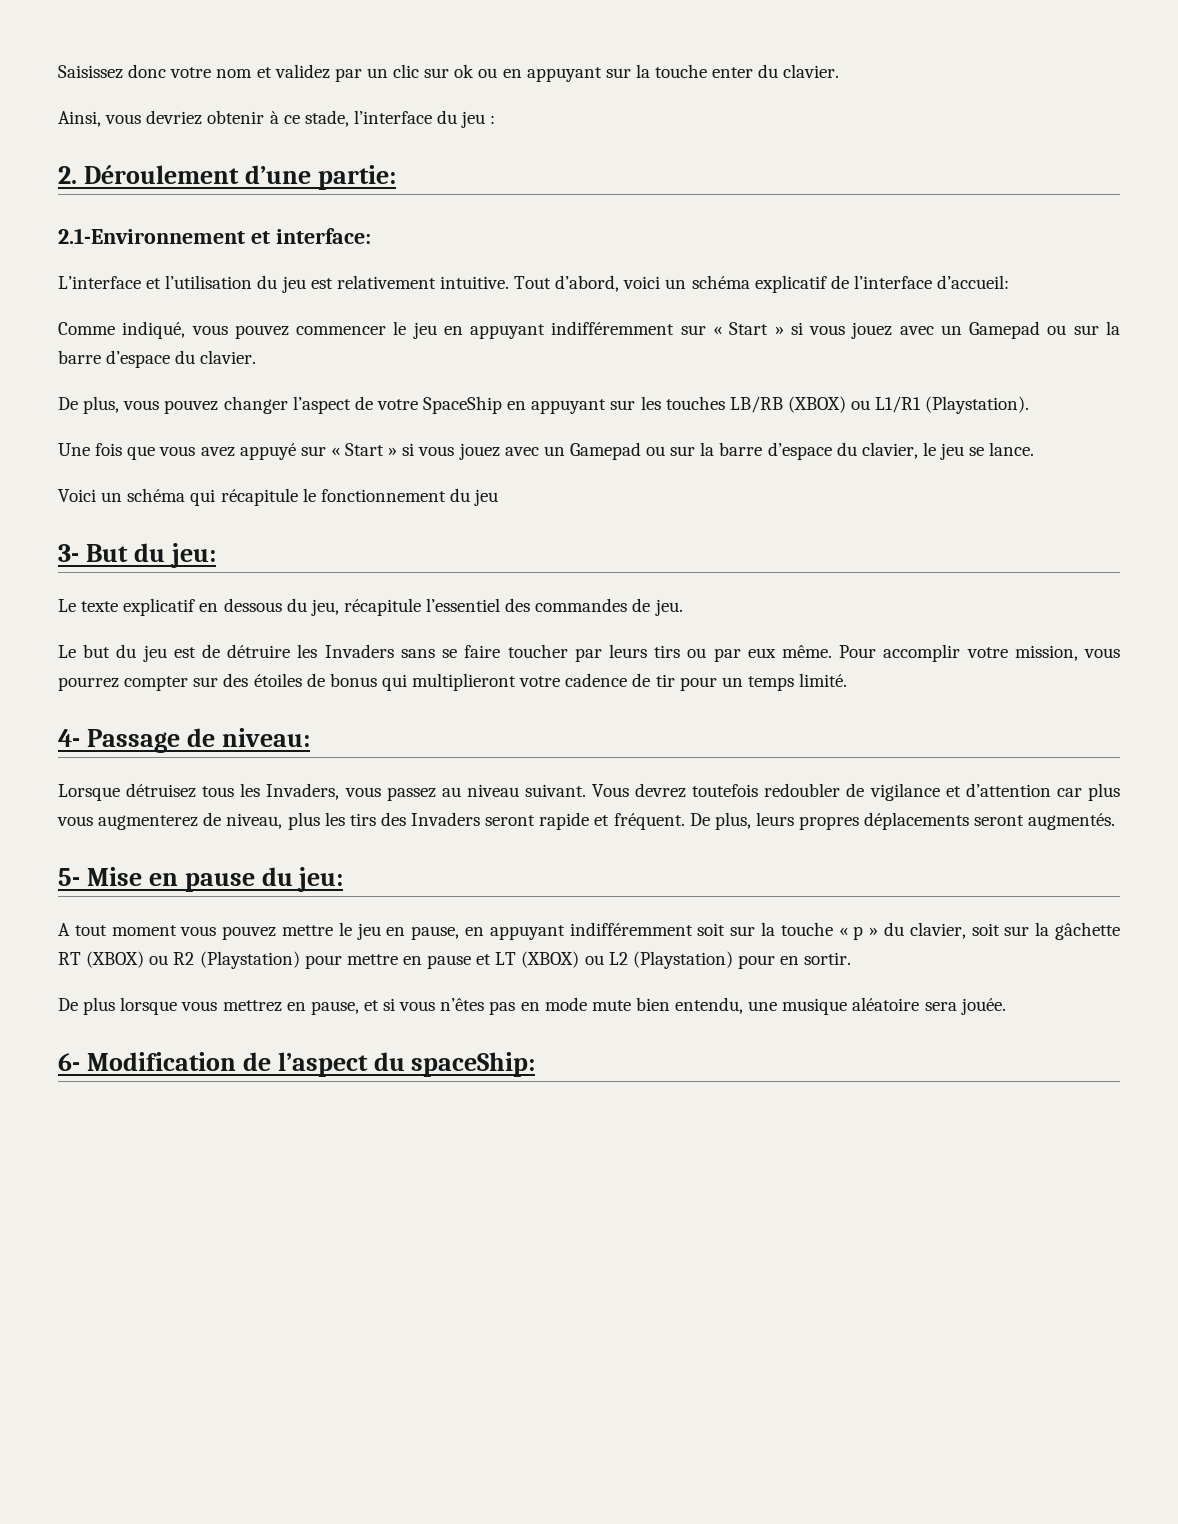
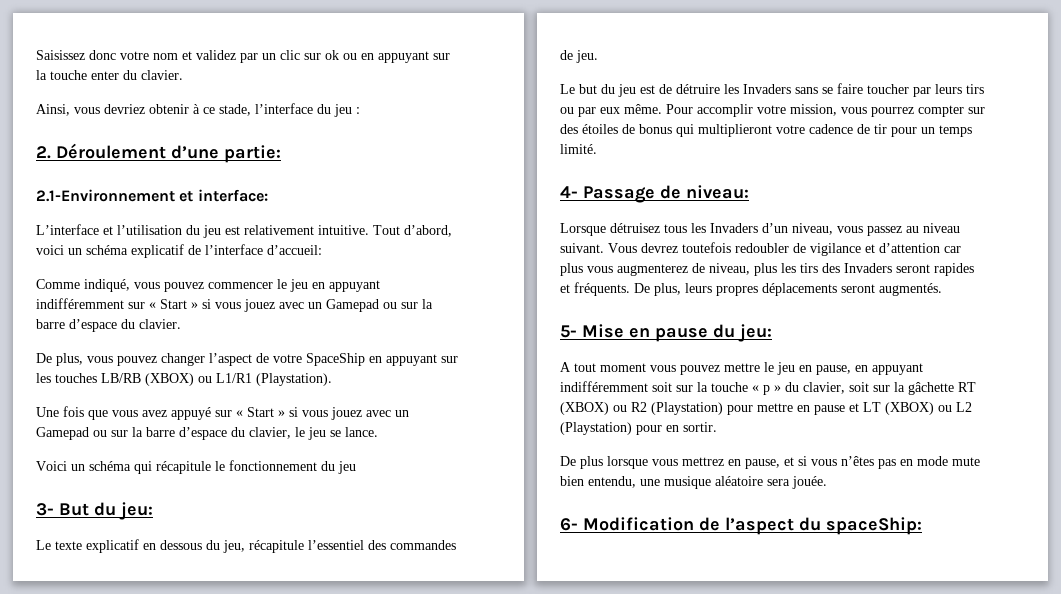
- Lorsque détruisez tous les Invaders, vous passez au niveau suivant.
+ Lorsque détruisez tous les Invaders d’un niveau, vous passez au niveau suivant.
- Vous devrez toutefois redoubler de vigilance et d’attention car plus vous augmenterez de niveau, plus les tirs des Invaders seront rapide et fréquent.
+ Vous devrez toutefois redoubler de vigilance et d’attention car plus vous augmenterez de niveau, plus les tirs des Invaders seront rapides et fréquents.

